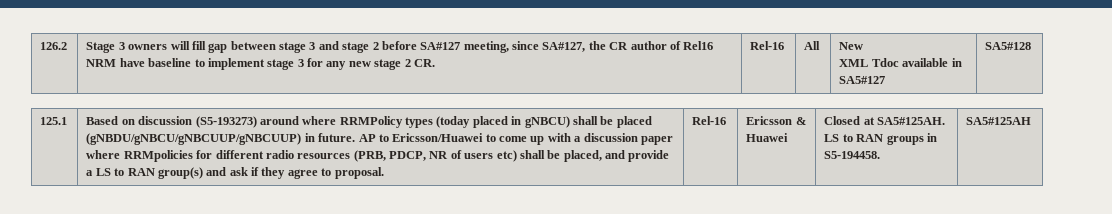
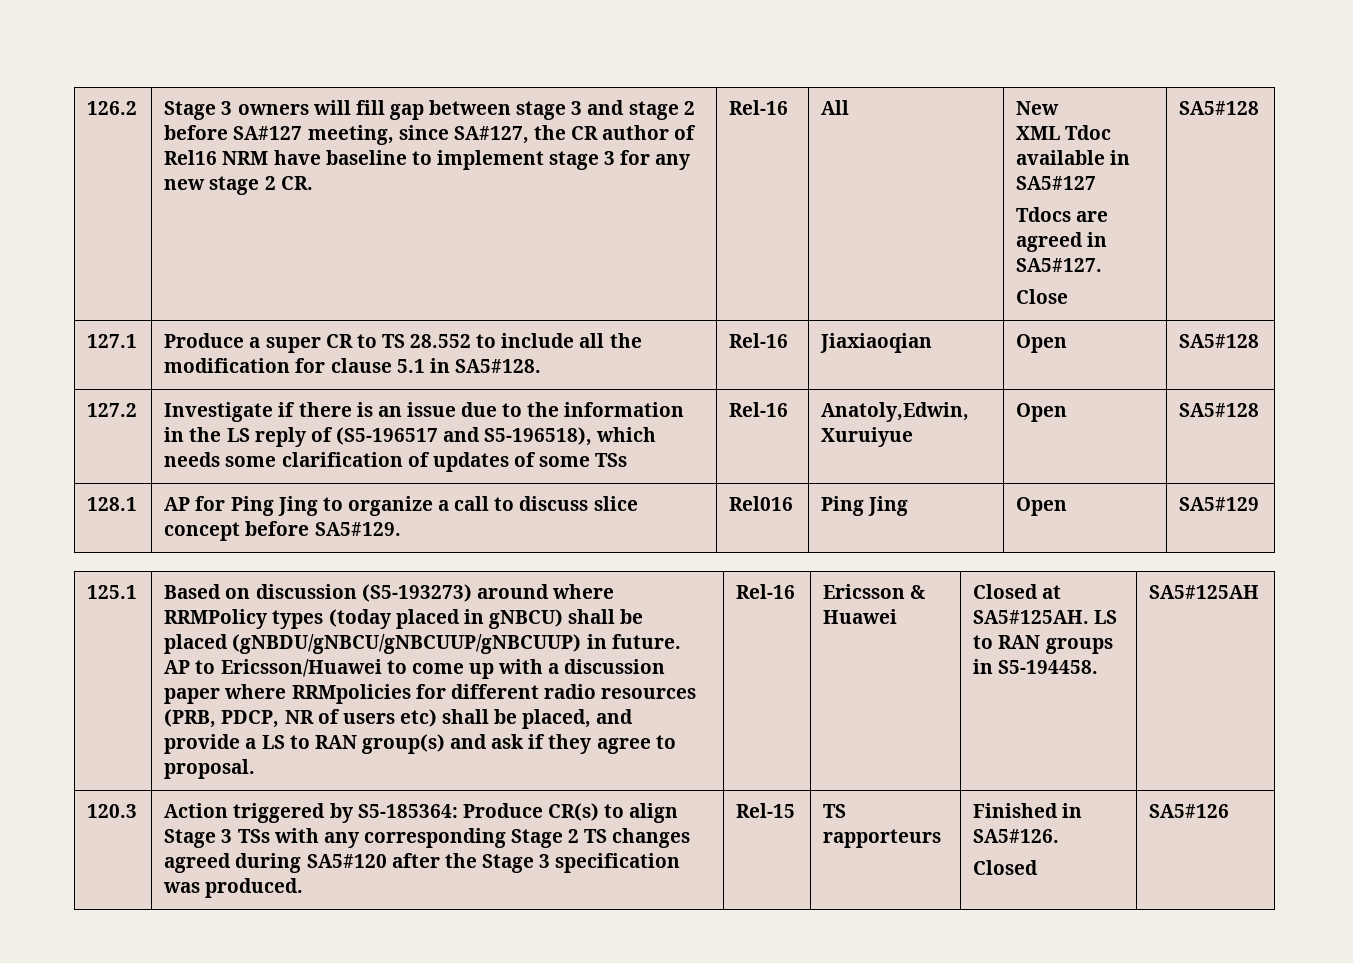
- SA5#128
+ Tdocs are agreed in SA5#127.
+ Close | SA5#128
+ 127.1 | Produce a super CR to TS 28.552 to include all the modification for clause 5.1 in SA5#128. | Rel-16 | Jiaxiaoqian | Open | SA5#128
+ 127.2 | Investigate if there is an issue due to the information in the LS reply of (S5-196517 and S5-196518), which needs some clarification of updates of some TSs | Rel-16 | Anatoly,Edwin, Xuruiyue | Open | SA5#128
+ 128.1 | AP for Ping Jing to organize a call to discuss slice concept before SA5#129. | Rel016 | Ping Jing | Open | SA5#129
+ 120.3 | Action triggered by S5-185364: Produce CR(s) to align Stage 3 TSs with any corresponding Stage 2 TS changes agreed during SA5#120 after the Stage 3 specification was produced. | Rel-15 | TS rapporteurs | Finished in SA5#126.
+ Closed | SA5#126

